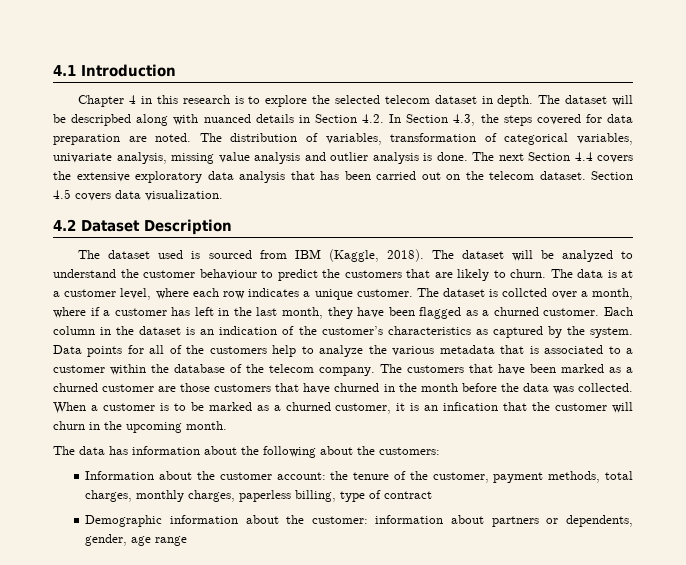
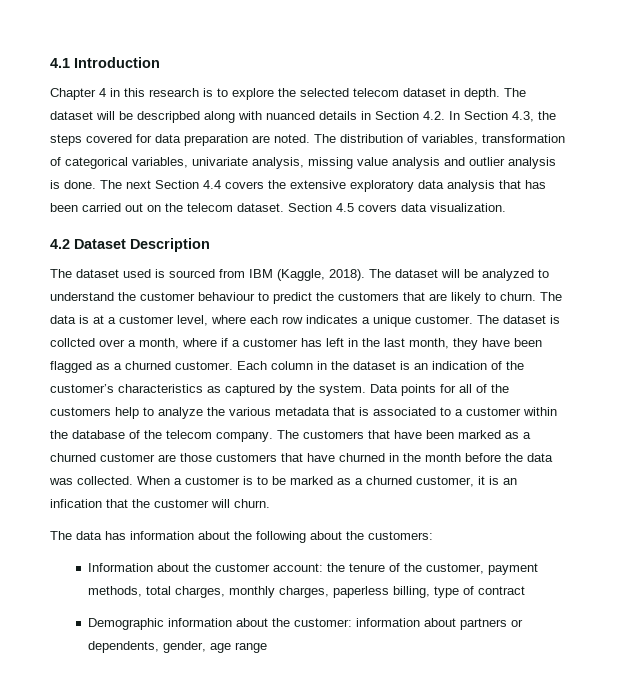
- When a customer is to be marked as a churned customer, it is an infication that the customer will churn in the upcoming month.
+ When a customer is to be marked as a churned customer, it is an infication that the customer will churn.

